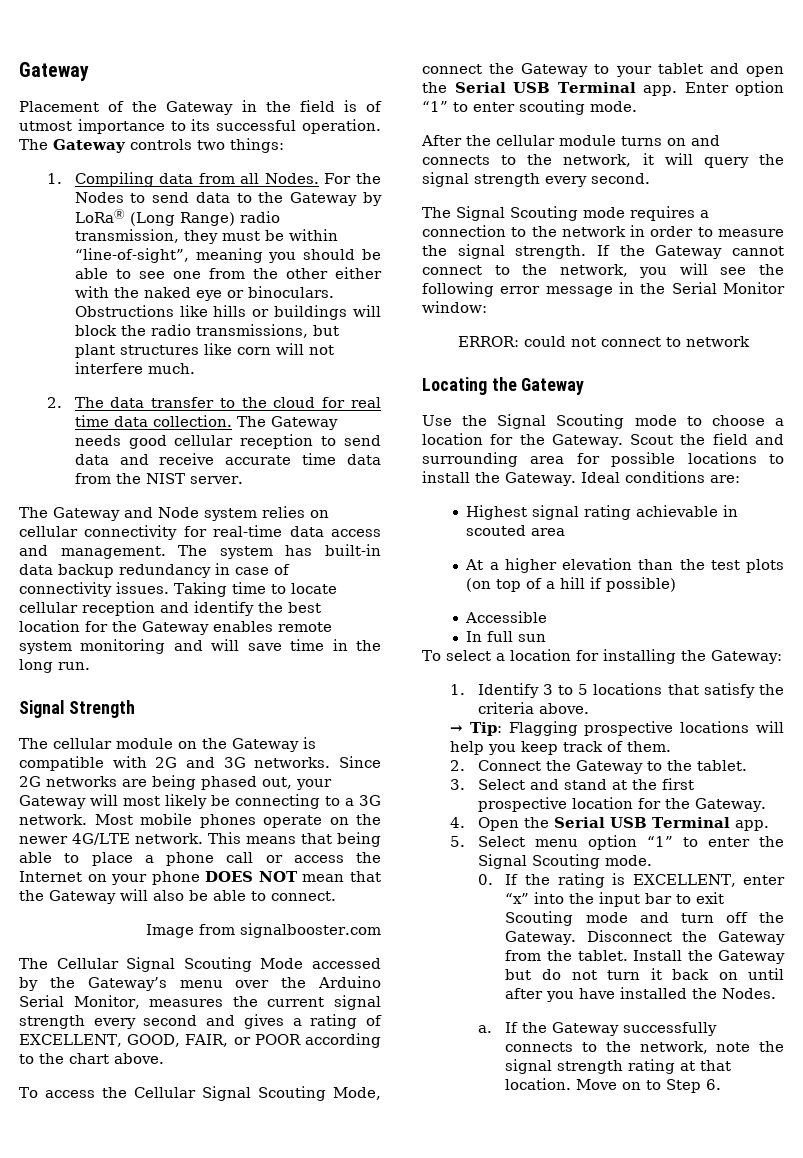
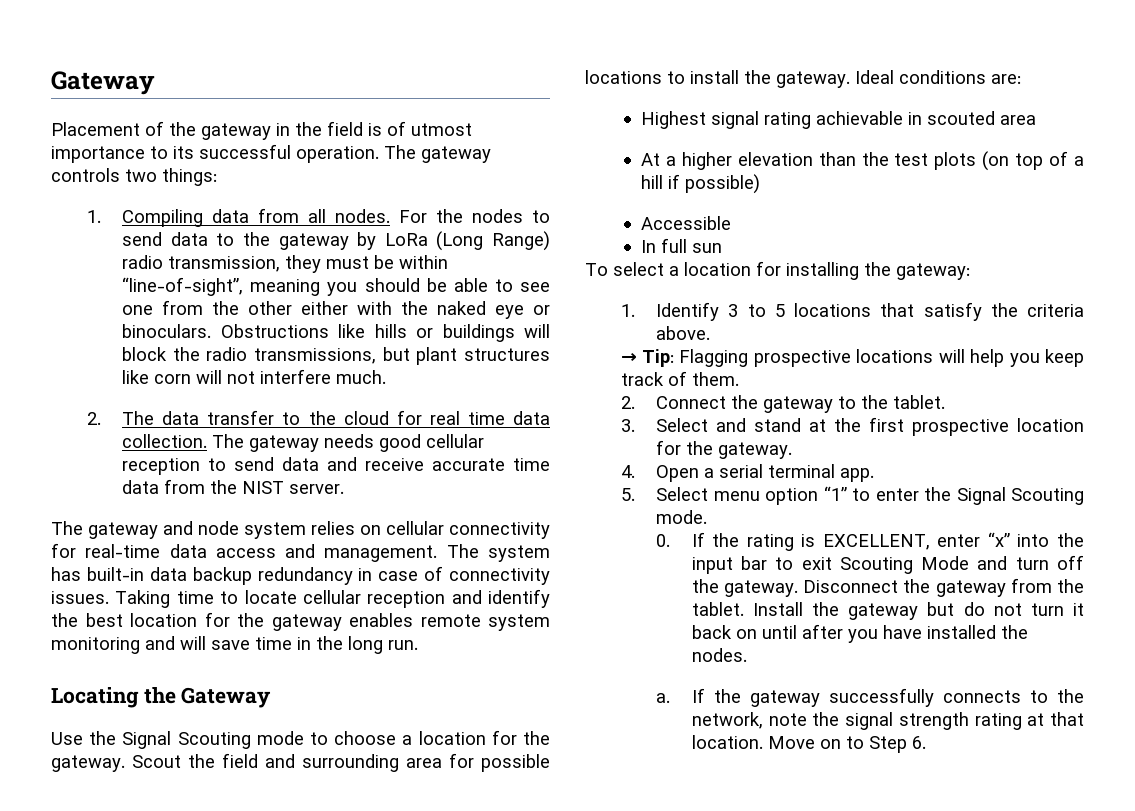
- Placement of the Gateway in the field is of utmost importance to its successful operation.
+ Placement of the gateway in the field is of utmost importance to its successful operation.
- The Gateway controls two things:
+ The gateway controls two things:
- 1. Compiling data from all Nodes.
+ 1. Compiling data from all nodes.
- For the Nodes to send data to the Gateway by LoRaⓇ (Long Range) radio transmission, they must be within “line-of-sight”, meaning you should be able to see one from the other either with the naked eye or binoculars.
+ For the nodes to send data to the gateway by LoRa (Long Range) radio transmission, they must be within “line-of-sight”, meaning you should be able to see one from the other either with the naked eye or binoculars.
- The Gateway needs good cellular reception to send data and receive accurate time data from the NIST server.
+ The gateway needs good cellular reception to send data and receive accurate time data from the NIST server.
- The Gateway and Node system relies on cellular connectivity for real-time data access and management.
+ The gateway and node system relies on cellular connectivity for real-time data access and management.
- Taking time to locate cellular reception and identify the best location for the Gateway enables remote system monitoring and will save time in the long run.
+ Taking time to locate cellular reception and identify the best location for the gateway enables remote system monitoring and will save time in the long run.
- Signal Strength
- The cellular module on the Gateway is compatible with 2G and 3G networks. Since 2G networks are being phased out, your Gateway will most likely be connecting to a 3G network. Most mobile phones operate on the newer 4G/LTE network. This means that being able to place a phone call or access the Internet on your phone DOES NOT mean that the Gateway will also be able to connect.
- Image from signalbooster.com
- The Cellular Signal Scouting Mode accessed by the Gateway’s menu over the Arduino Serial Monitor, measures the current signal strength every second and gives a rating of EXCELLENT, GOOD, FAIR, or POOR according to the chart above.
- To access the Cellular Signal Scouting Mode, connect the Gateway to your tablet and open the Serial USB Terminal app. Enter option “1” to enter scouting mode.
- After the cellular module turns on and connects to the network, it will query the signal strength every second.
- The Signal Scouting mode requires a connection to the network in order to measure the signal strength. If the Gateway cannot connect to the network, you will see the following error message in the Serial Monitor window:
- ERROR: could not connect to network
- Use the Signal Scouting mode to choose a location for the Gateway.
+ Use the Signal Scouting mode to choose a location for the gateway.
- Scout the field and surrounding area for possible locations to install the Gateway.
+ Scout the field and surrounding area for possible locations to install the gateway.
- To select a location for installing the Gateway:
+ To select a location for installing the gateway:
- 2. Connect the Gateway to the tablet.
+ 2. Connect the gateway to the tablet.
- 3. Select and stand at the first prospective location for the Gateway.
+ 3. Select and stand at the first prospective location for the gateway.
- 4. Open the Serial USB Terminal app.
+ 4. Open a serial terminal app.
- 0. If the rating is EXCELLENT, enter “x” into the input bar to exit Scouting mode and turn off the Gateway.
+ 0. If the rating is EXCELLENT, enter “x” into the input bar to exit Scouting Mode and turn off the gateway.
- Disconnect the Gateway from the tablet.
+ Disconnect the gateway from the tablet.
- Install the Gateway but do not turn it back on until after you have installed the Nodes.
+ Install the gateway but do not turn it back on until after you have installed the nodes.
- If the Gateway successfully connects to the network, note the signal strength rating at that location.
+ If the gateway successfully connects to the network, note the signal strength rating at that location.

